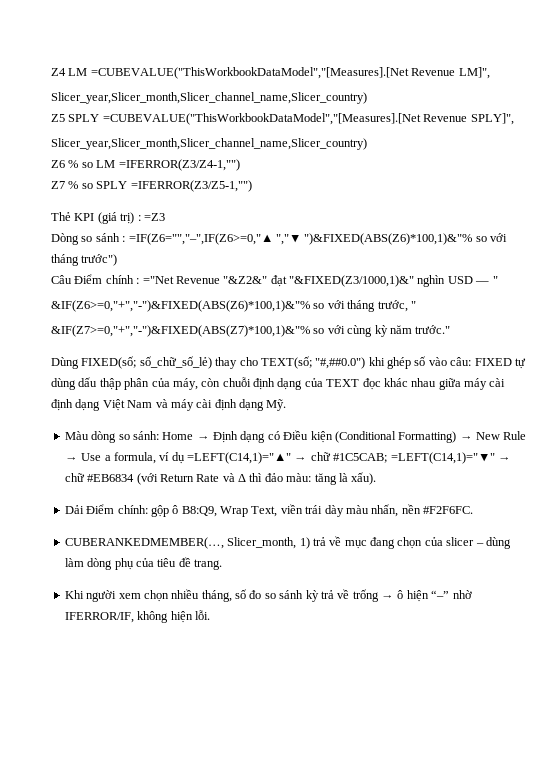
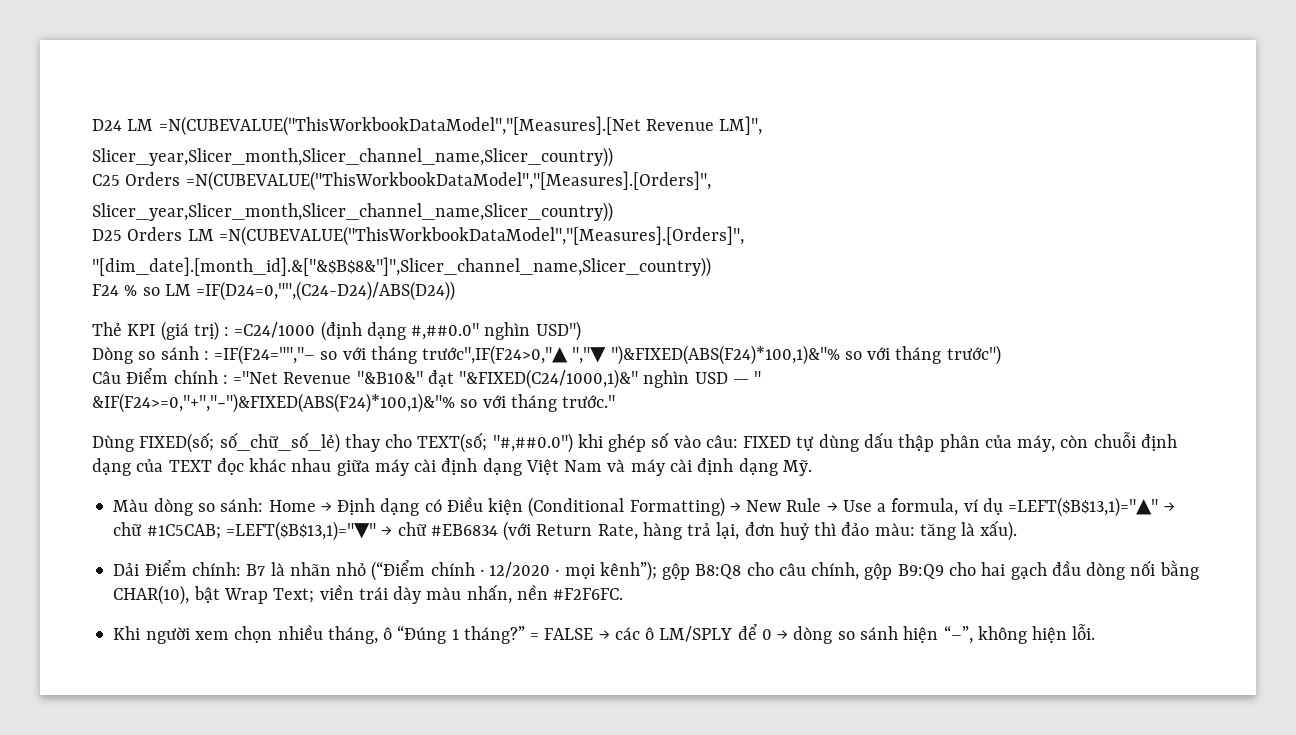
- Z4 LM =CUBEVALUE("ThisWorkbookDataModel","[Measures].[Net Revenue LM]",
- Slicer_year,Slicer_month,Slicer_channel_name,Slicer_country)
- Z5 SPLY =CUBEVALUE("ThisWorkbookDataModel","[Measures].[Net Revenue SPLY]",
- Slicer_year,Slicer_month,Slicer_channel_name,Slicer_country)
- Z6 % so LM =IFERROR(Z3/Z4-1,"")
- Z7 % so SPLY =IFERROR(Z3/Z5-1,"")
+ D24 LM =N(CUBEVALUE("ThisWorkbookDataModel","[Measures].[Net Revenue LM]",
+ Slicer_year,Slicer_month,Slicer_channel_name,Slicer_country))
+ C25 Orders =N(CUBEVALUE("ThisWorkbookDataModel","[Measures].[Orders]",
+ Slicer_year,Slicer_month,Slicer_channel_name,Slicer_country))
+ D25 Orders LM =N(CUBEVALUE("ThisWorkbookDataModel","[Measures].[Orders]",
+ "[dim_date].[month_id].&["&$B$8&"]",Slicer_channel_name,Slicer_country))
+ F24 % so LM =IF(D24=0,"",(C24-D24)/ABS(D24))
- Thẻ KPI (giá trị) : =Z3
- Dòng so sánh : =IF(Z6="","–",IF(Z6>=0,"▲ ","▼ ")&FIXED(ABS(Z6)*100,1)&"% so với tháng trước")
+ Thẻ KPI (giá trị) : =C24/1000 (định dạng #,##0.0" nghìn USD")
+ Dòng so sánh : =IF(F24="","– so với tháng trước",IF(F24>0,"▲ ","▼ ")&FIXED(ABS(F24)*100,1)&"% so với tháng trước")
- Câu Điểm chính : ="Net Revenue "&Z2&" đạt "&FIXED(Z3/1000,1)&" nghìn USD — "
+ Câu Điểm chính : ="Net Revenue "&B10&" đạt "&FIXED(C24/1000,1)&" nghìn USD — "
- &IF(Z6>=0,"+","-")&FIXED(ABS(Z6)*100,1)&"% so với tháng trước, "
- &IF(Z7>=0,"+","-")&FIXED(ABS(Z7)*100,1)&"% so với cùng kỳ năm trước."
+ &IF(F24>=0,"+","−")&FIXED(ABS(F24)*100,1)&"% so với tháng trước."
- Màu dòng so sánh: Home → Định dạng có Điều kiện (Conditional Formatting) → New Rule → Use a formula, ví dụ =LEFT(C14,1)="▲" → chữ #1C5CAB; =LEFT(C14,1)="▼" → chữ #EB6834 (với Return Rate và Δ thì đảo màu: tăng là xấu).
+ Màu dòng so sánh: Home → Định dạng có Điều kiện (Conditional Formatting) → New Rule → Use a formula, ví dụ =LEFT($B$13,1)="▲" → chữ #1C5CAB; =LEFT($B$13,1)="▼" → chữ #EB6834 (với Return Rate, hàng trả lại, đơn huỷ thì đảo màu: tăng là xấu).
- Dải Điểm chính: gộp ô B8:Q9, Wrap Text, viền trái dày màu nhấn, nền #F2F6FC.
+ Dải Điểm chính: B7 là nhãn nhỏ (“Điểm chính · 12/2020 · mọi kênh”); gộp B8:Q8 cho câu chính, gộp B9:Q9 cho hai gạch đầu dòng nối bằng CHAR(10), bật Wrap Text; viền trái dày màu nhấn, nền #F2F6FC.
- CUBERANKEDMEMBER(…, Slicer_month, 1) trả về mục đang chọn của slicer – dùng làm dòng phụ của tiêu đề trang.
- Khi người xem chọn nhiều tháng, số đo so sánh kỳ trả về trống → ô hiện “–” nhờ IFERROR/IF, không hiện lỗi.
+ Khi người xem chọn nhiều tháng, ô “Đúng 1 tháng?” = FALSE → các ô LM/SPLY để 0 → dòng so sánh hiện “–”, không hiện lỗi.

